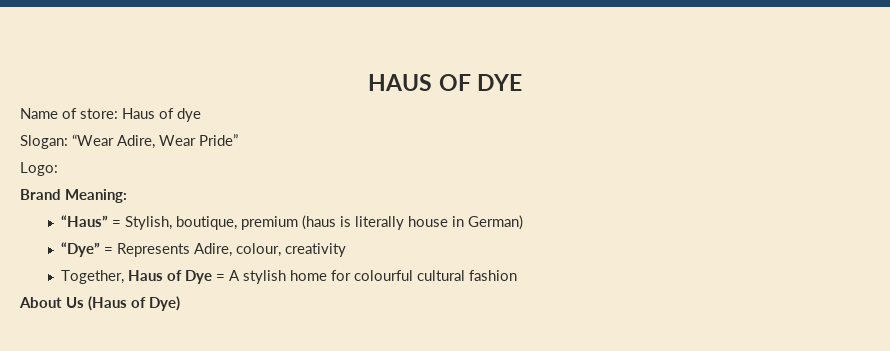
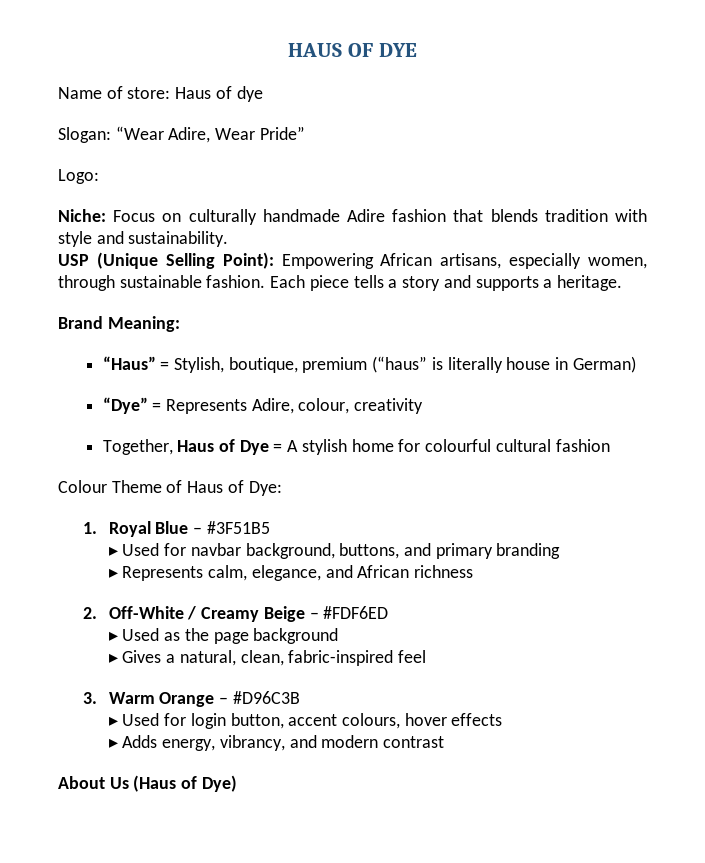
+ Niche: Focus on culturally handmade Adire fashion that blends tradition with style and sustainability.
+ USP (Unique Selling Point): Empowering African artisans, especially women, through sustainable fashion. Each piece tells a story and supports a heritage.
- “Haus” = Stylish, boutique, premium (haus is literally house in German)
+ “Haus” = Stylish, boutique, premium (“haus” is literally house in German)
+ Colour Theme of Haus of Dye:
+ 1. Royal Blue – #3F51B5
+ ▸ Used for navbar background, buttons, and primary branding
+ ▸ Represents calm, elegance, and African richness
+ 2. Off-White / Creamy Beige – #FDF6ED
+ ▸ Used as the page background
+ ▸ Gives a natural, clean, fabric-inspired feel
+ 3. Warm Orange – #D96C3B
+ ▸ Used for login button, accent colours, hover effects
+ ▸ Adds energy, vibrancy, and modern contrast

